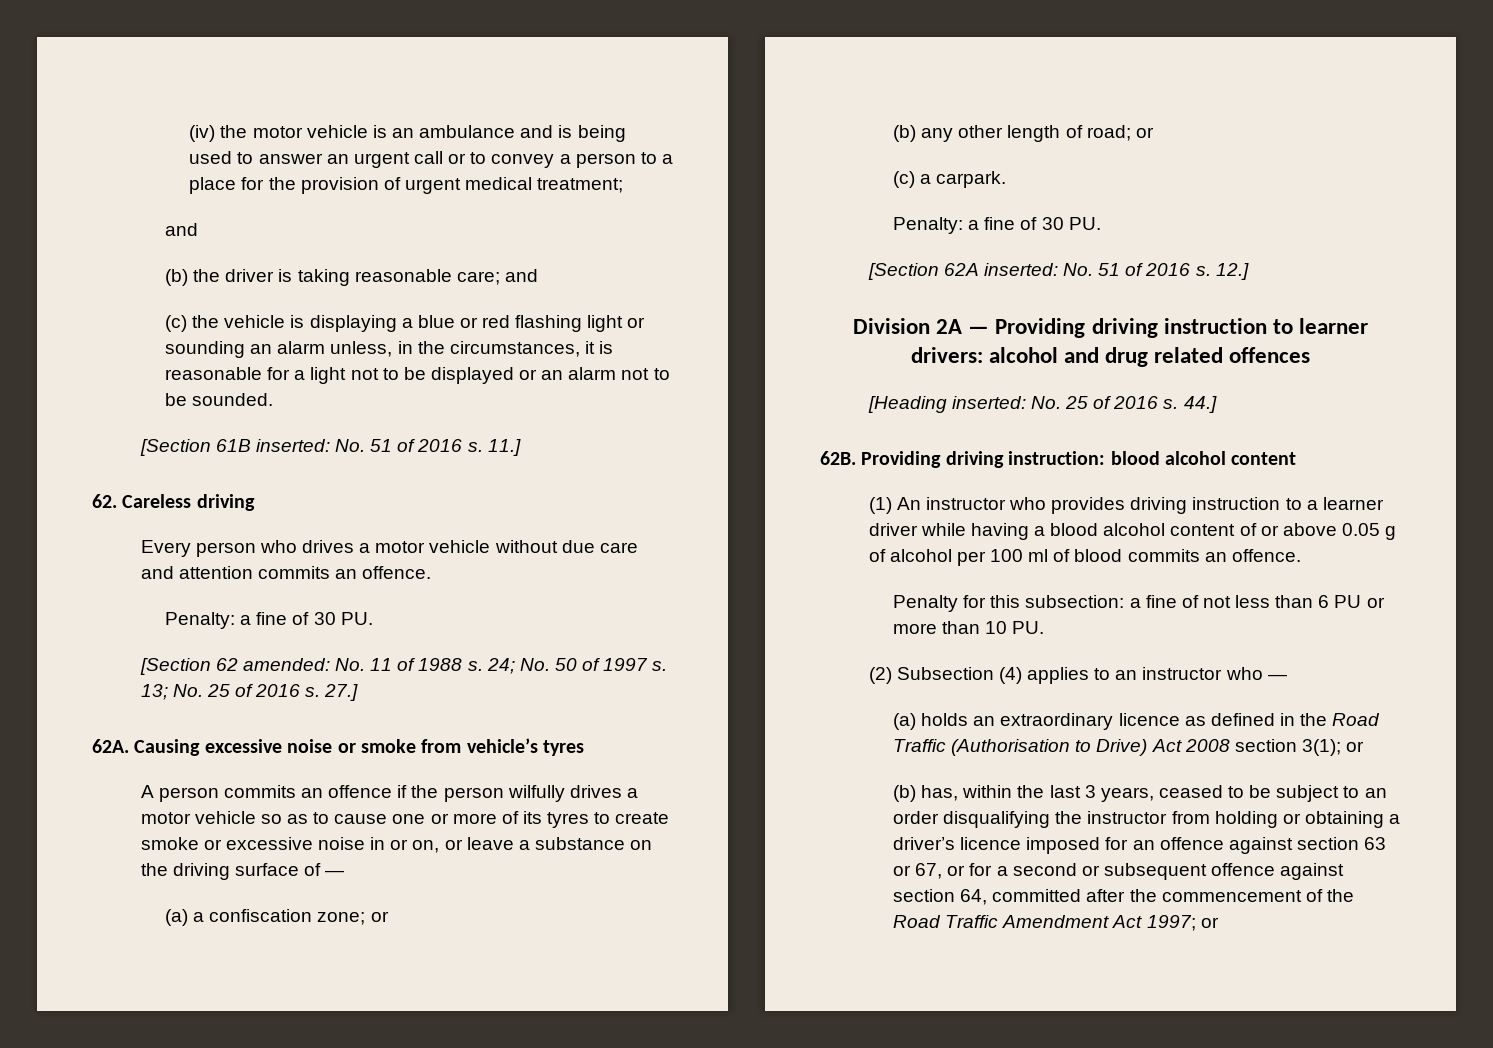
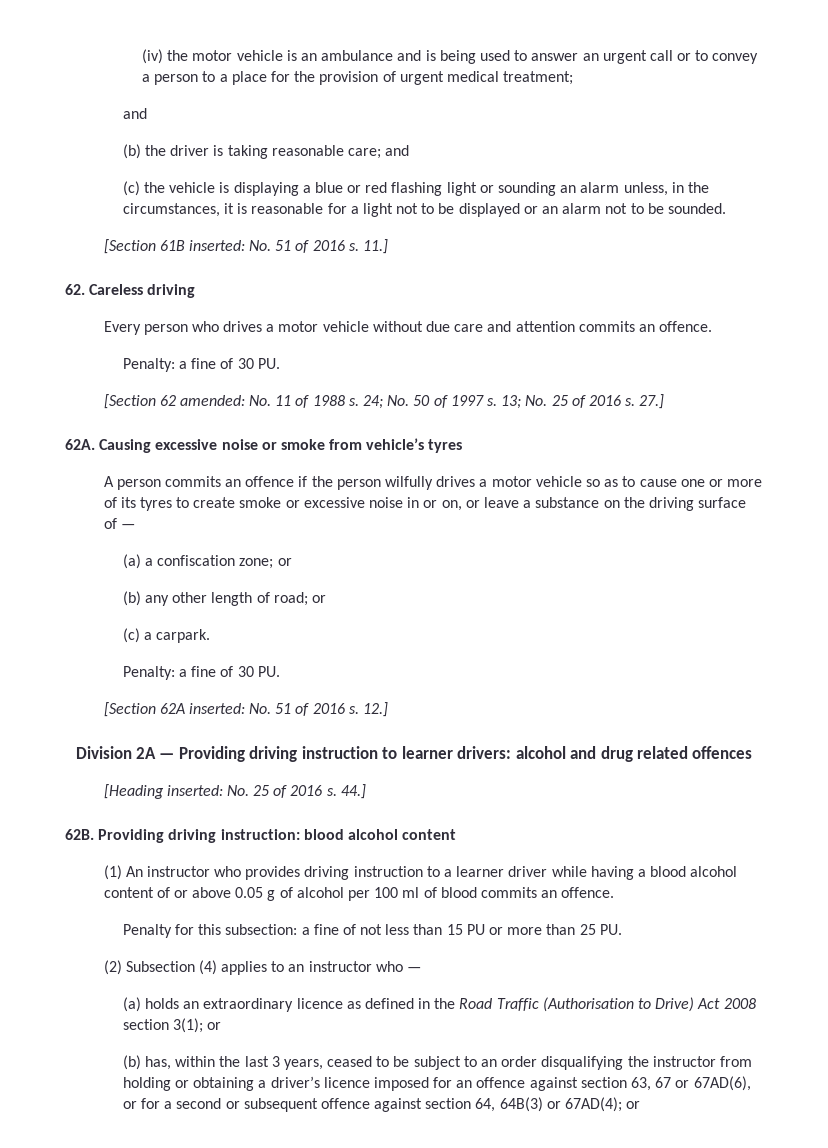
- Penalty for this subsection: a fine of not less than 6 PU or more than 10 PU.
+ Penalty for this subsection: a fine of not less than 15 PU or more than 25 PU.
- (b) has, within the last 3 years, ceased to be subject to an order disqualifying the instructor from holding or obtaining a driver’s licence imposed for an offence against section 63 or 67, or for a second or subsequent offence against section 64, committed after the commencement of the Road Traffic Amendment Act 1997; or
+ (b) has, within the last 3 years, ceased to be subject to an order disqualifying the instructor from holding or obtaining a driver’s licence imposed for an offence against section 63, 67 or 67AD(6), or for a second or subsequent offence against section 64, 64B(3) or 67AD(4); or

